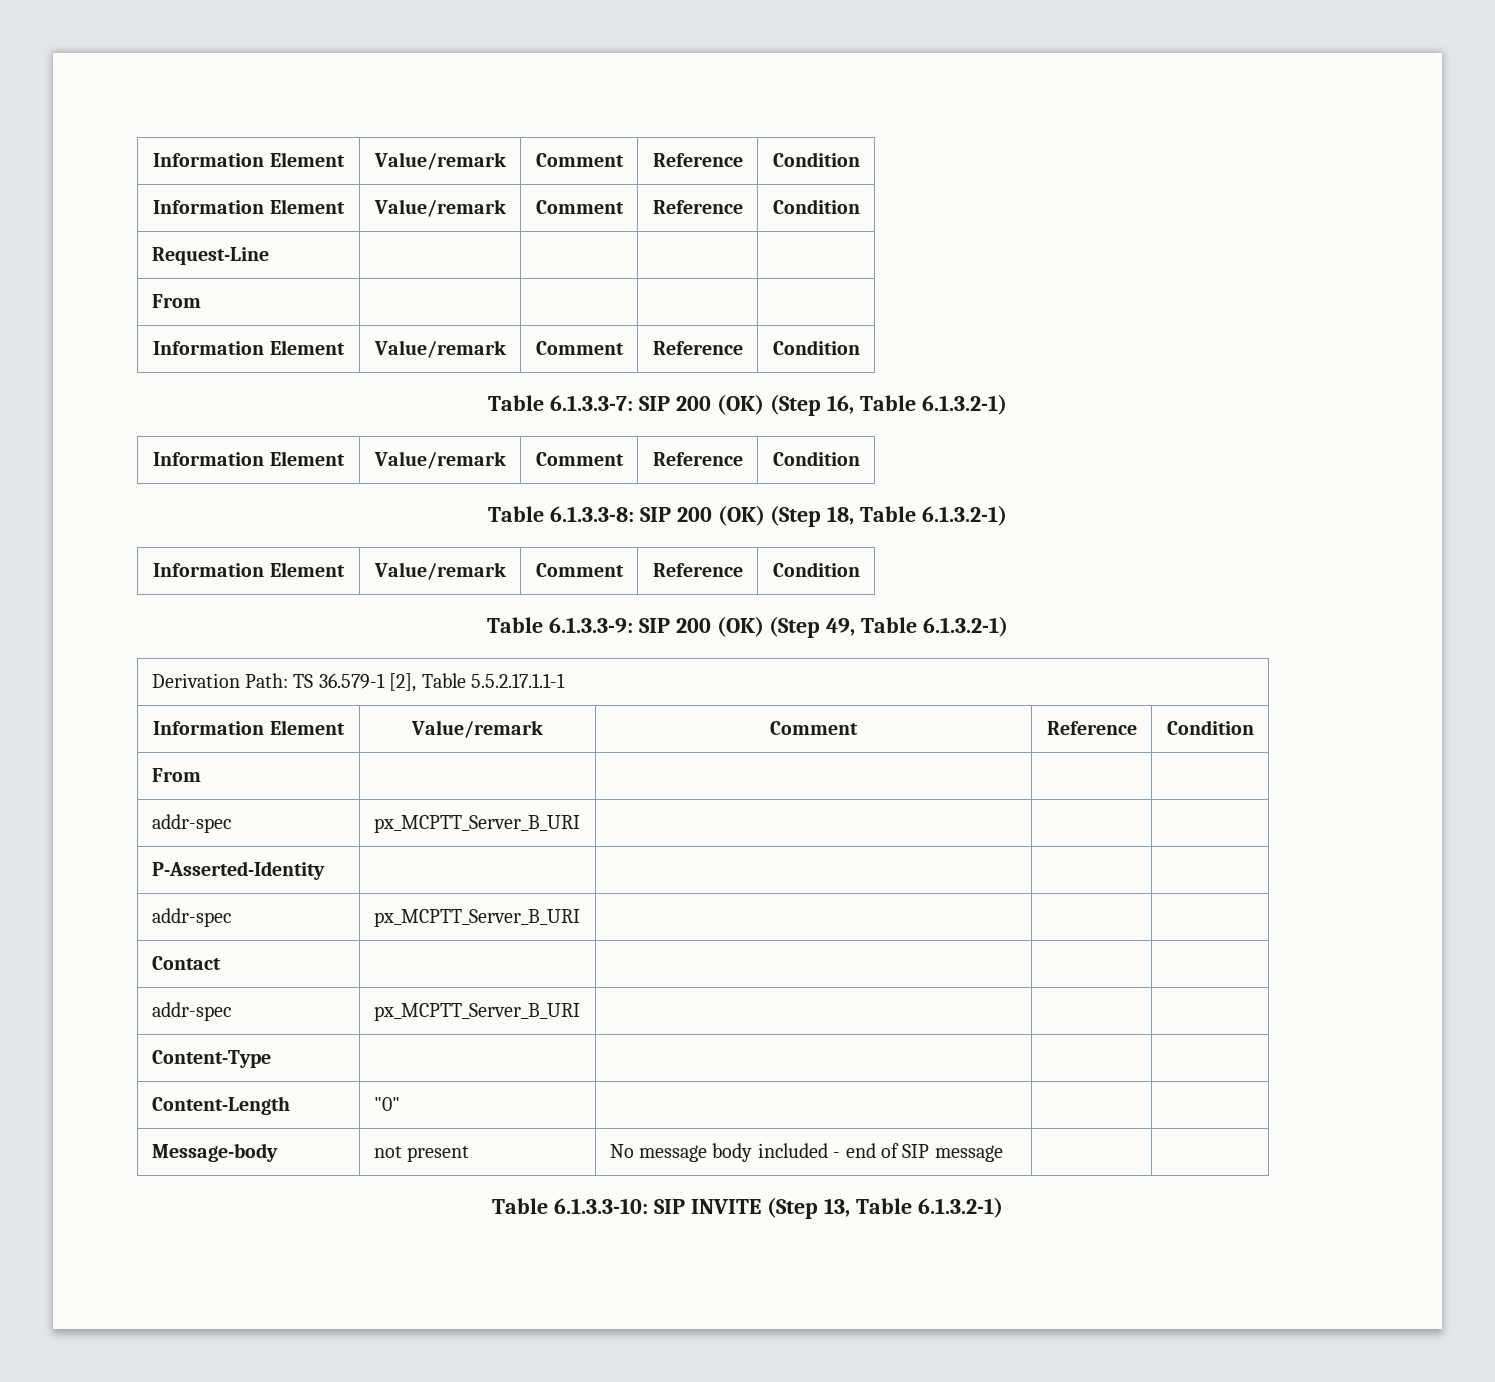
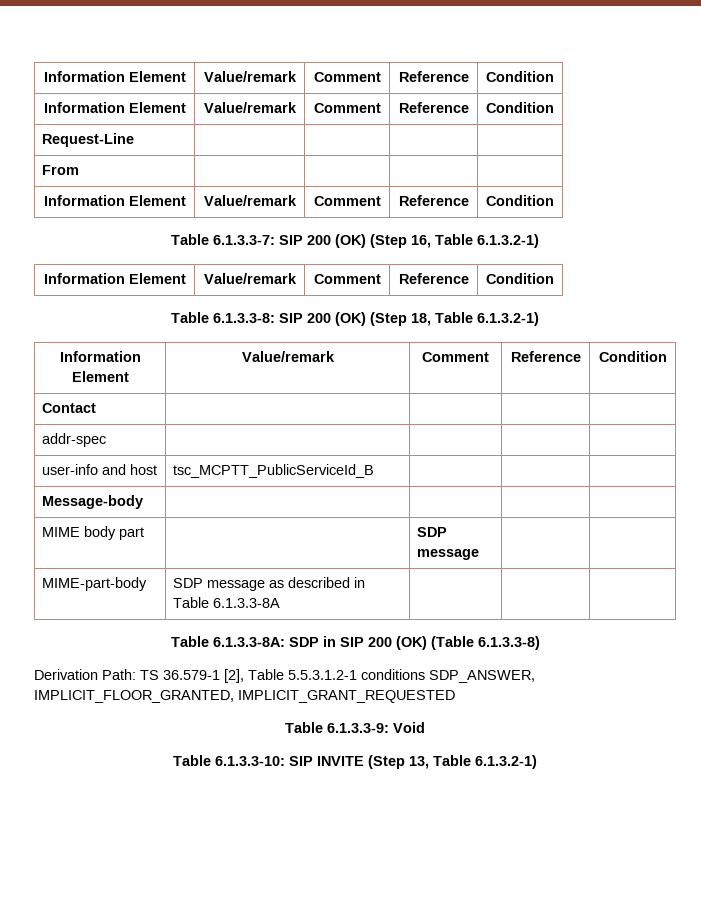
- Table 6.1.3.3-9: SIP 200 (OK) (Step 49, Table 6.1.3.2-1)
- Derivation Path: TS 36.579-1 [2], Table 5.5.2.17.1.1-1
- Information Element | Value/remark | Comment | Reference | Condition
- From | | | |
- addr-spec | px_MCPTT_Server_B_URI | | |
- P-Asserted-Identity | | | |
- addr-spec | px_MCPTT_Server_B_URI | | |
  Contact | | | |
- addr-spec | px_MCPTT_Server_B_URI | | |
- Content-Type | | | |
- Content-Length | "0" | | |
- Message-body | not present | No message body included - end of SIP message | |
+ addr-spec | | | |
+ user-info and host | tsc_MCPTT_PublicServiceId_B | | |
+ Message-body | | | |
+ MIME body part | | SDP message | |
+ MIME-part-body | SDP message as described in Table 6.1.3.3-8A | | |
+ Table 6.1.3.3-8A: SDP in SIP 200 (OK) (Table 6.1.3.3-8)
+ Derivation Path: TS 36.579-1 [2], Table 5.5.3.1.2-1 conditions SDP_ANSWER, IMPLICIT_FLOOR_GRANTED, IMPLICIT_GRANT_REQUESTED
+ Table 6.1.3.3-9: Void

